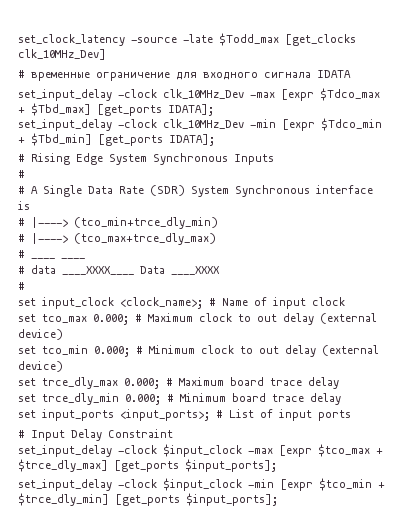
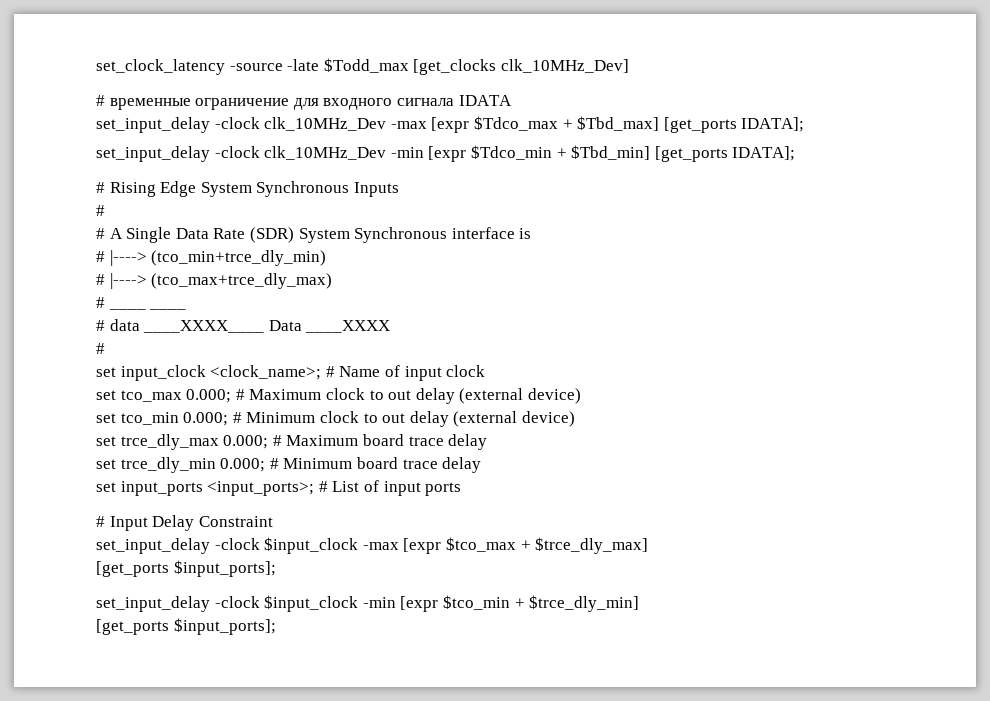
- set_input_delay -clock $input_clock -max [expr $tco_max + $trce_dly_max] [get_ports $input_ports];
+ set_input_delay -clock $input_clock -max [expr $tco_max + $trce_dly_max]
+ [get_ports $input_ports];
- set_input_delay -clock $input_clock -min [expr $tco_min + $trce_dly_min] [get_ports $input_ports];
+ set_input_delay -clock $input_clock -min [expr $tco_min + $trce_dly_min]
+ [get_ports $input_ports];

